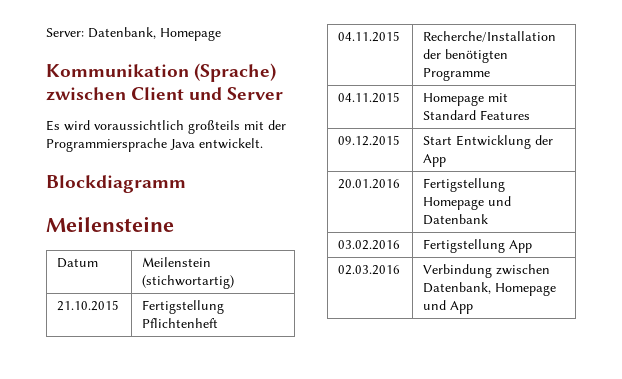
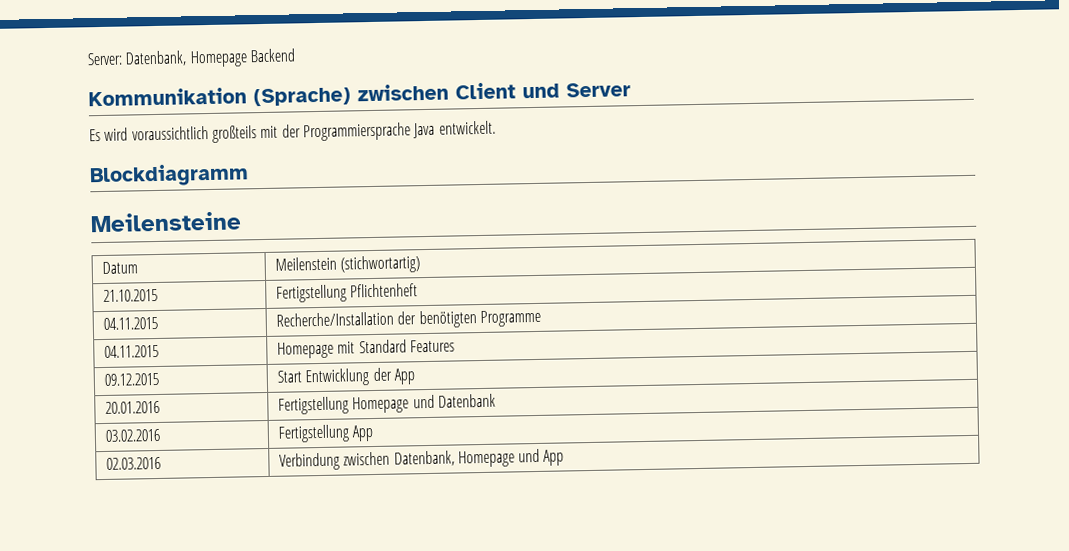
- Server: Datenbank, Homepage
+ Server: Datenbank, Homepage Backend

